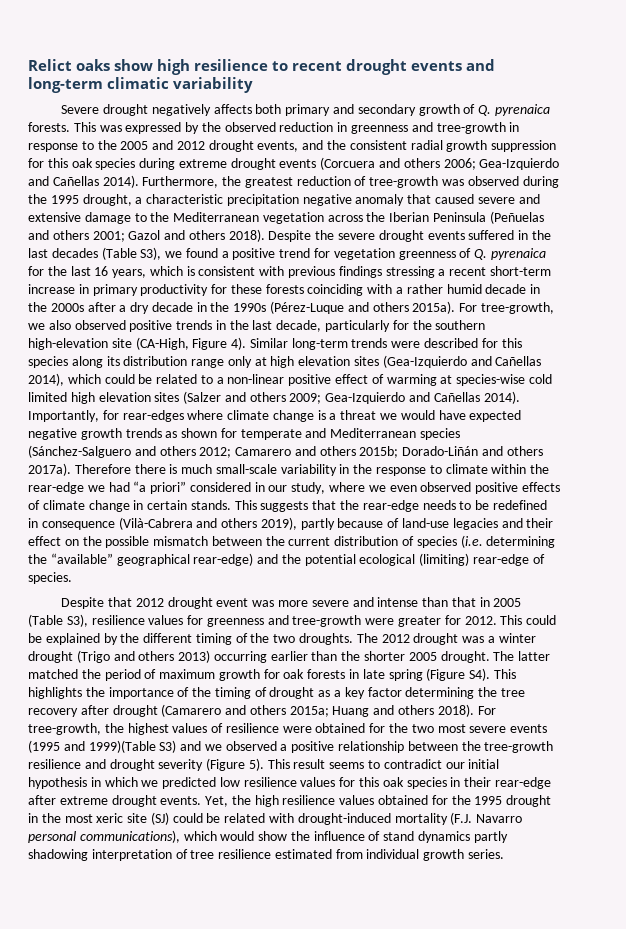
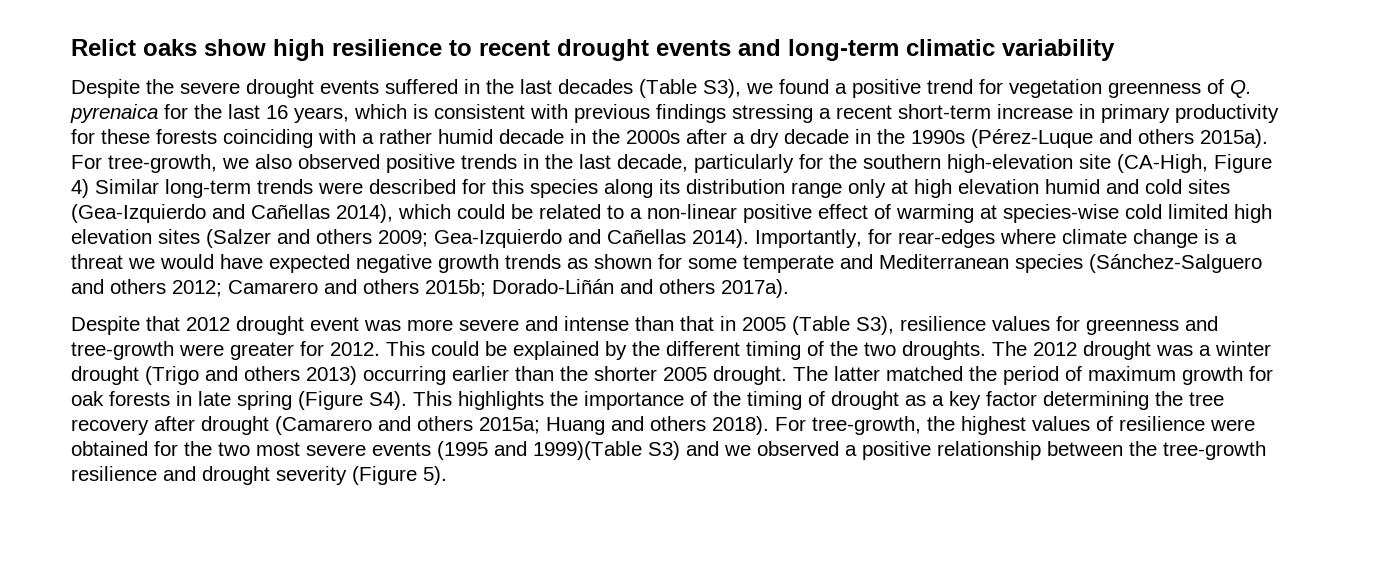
- Severe drought negatively affects both primary and secondary growth of Q. pyrenaica forests. This was expressed by the observed reduction in greenness and tree-growth in response to the 2005 and 2012 drought events, and the consistent radial growth suppression for this oak species during extreme drought events (Corcuera and others 2006; Gea-Izquierdo and Cañellas 2014). Furthermore, the greatest reduction of tree-growth was observed during the 1995 drought, a characteristic precipitation negative anomaly that caused severe and extensive damage to the Mediterranean vegetation across the Iberian Peninsula (Peñuelas and others 2001; Gazol and others 2018).
- For tree-growth, we also observed positive trends in the last decade, particularly for the southern high-elevation site (CA-High, Figure 4). Similar long-term trends were described for this species along its distribution range only at high elevation sites (Gea-Izquierdo and Cañellas 2014), which could be related to a non-linear positive effect of warming at species-wise cold limited high elevation sites (Salzer and others 2009;
+ For tree-growth, we also observed positive trends in the last decade, particularly for the southern high-elevation site (CA-High, Figure 4) Similar long-term trends were described for this species along its distribution range only at high elevation humid and cold sites (Gea-Izquierdo and Cañellas 2014), which could be related to a non-linear positive effect of warming at species-wise cold limited high elevation sites (Salzer and others 2009;
- Importantly, for rear-edges where climate change is a threat we would have expected negative growth trends as shown for temperate and Mediterranean species (Sánchez-Salguero and others 2012; Camarero and others 2015b; Dorado-Liñán and others 2017a). Therefore there is much small-scale variability in the response to climate within the rear-edge we had “a priori” considered in our study, where we even observed positive effects of climate change in certain stands. This suggests that the rear-edge needs to be redefined in consequence (Vilà-Cabrera and others 2019), partly because of land-use legacies and their effect on the possible mismatch between the current distribution of species (i.e. determining the “available” geographical rear-edge) and the potential ecological (limiting) rear-edge of species.
+ Importantly, for rear-edges where climate change is a threat we would have expected negative growth trends as shown for some temperate and Mediterranean species (Sánchez-Salguero and others 2012; Camarero and others 2015b; Dorado-Liñán and others 2017a).
- This result seems to contradict our initial hypothesis in which we predicted low resilience values for this oak species in their rear-edge after extreme drought events. Yet, the high resilience values obtained for the 1995 drought in the most xeric site (SJ) could be related with drought-induced mortality (F.J. Navarro personal communications), which would show the influence of stand dynamics partly shadowing interpretation of tree resilience estimated from individual growth series.

